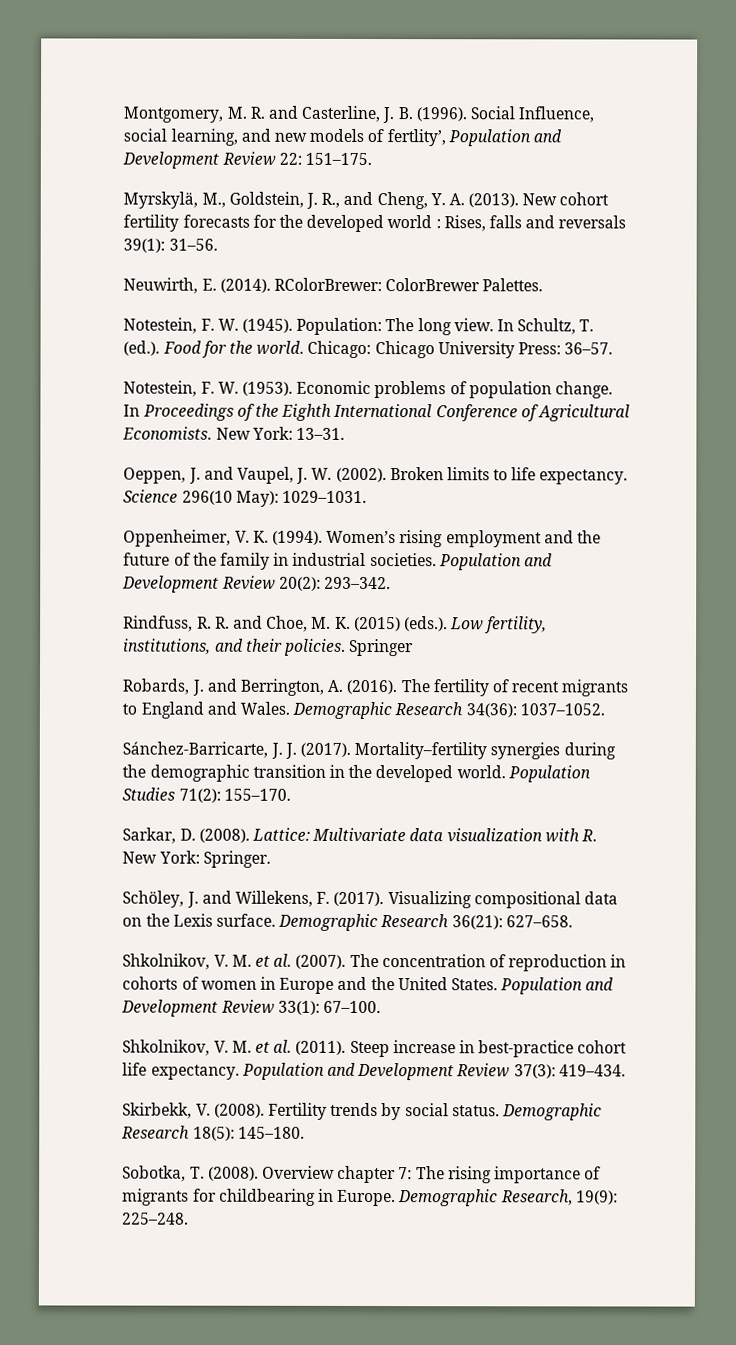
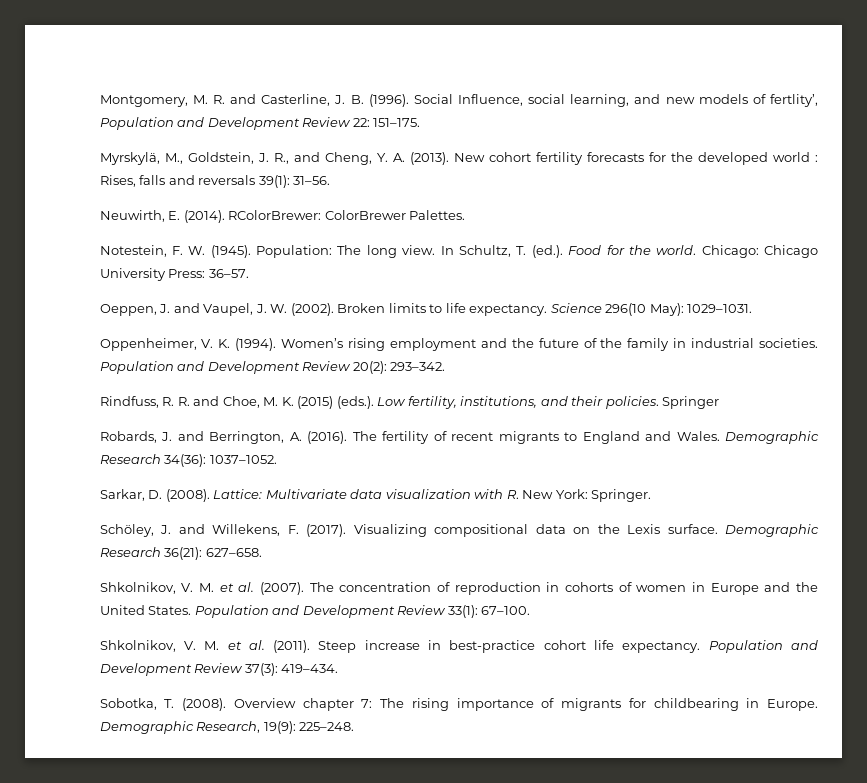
- Notestein, F. W. (1953). Economic problems of population change. In Proceedings of the Eighth International Conference of Agricultural Economists. New York: 13–31.
- Sánchez-Barricarte, J. J. (2017). Mortality–fertility synergies during the demographic transition in the developed world. Population Studies 71(2): 155–170.
- Skirbekk, V. (2008). Fertility trends by social status. Demographic Research 18(5): 145–180.

